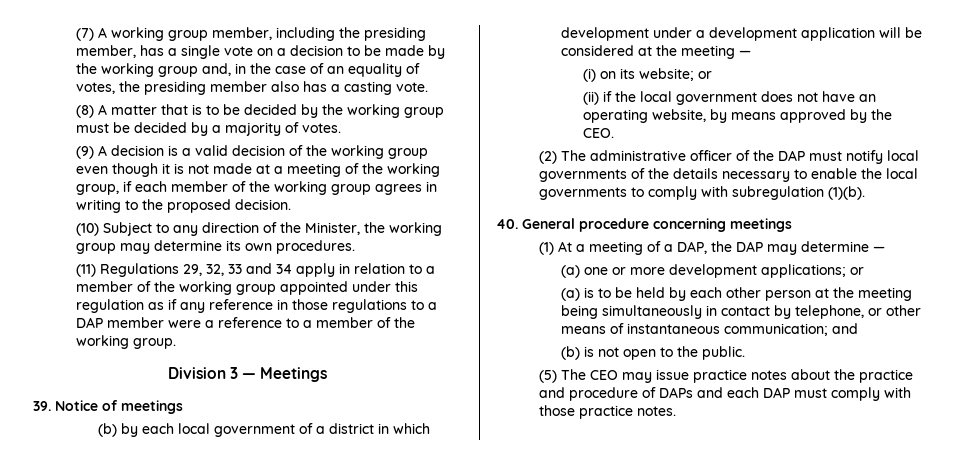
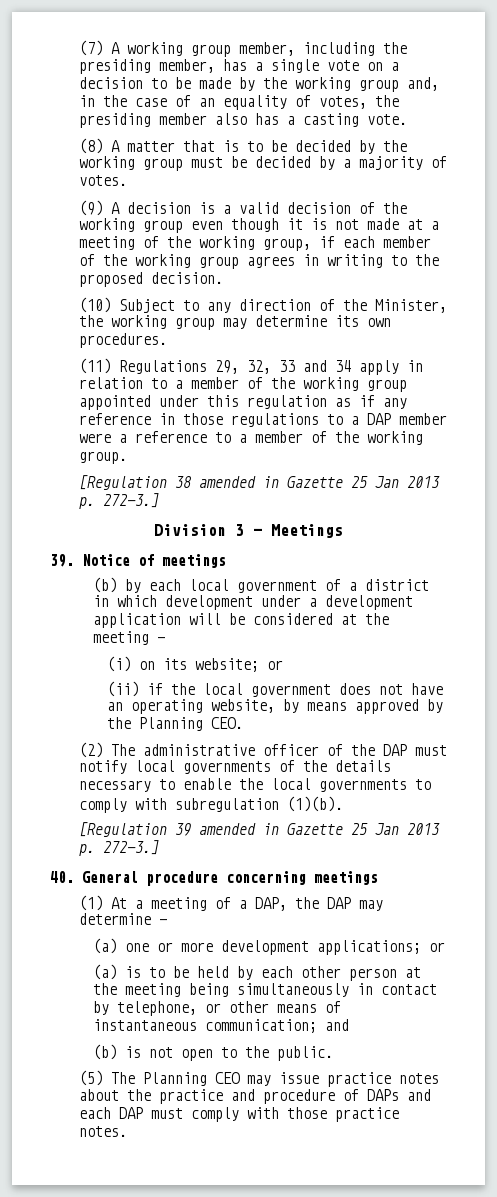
+ [Regulation 38 amended in Gazette 25 Jan 2013 p. 272-3.]
- (ii) if the local government does not have an operating website, by means approved by the CEO.
+ (ii) if the local government does not have an operating website, by means approved by the Planning CEO.
+ [Regulation 39 amended in Gazette 25 Jan 2013 p. 272-3.]
- (5) The CEO may issue practice notes about the practice and procedure of DAPs and each DAP must comply with those practice notes.
+ (5) The Planning CEO may issue practice notes about the practice and procedure of DAPs and each DAP must comply with those practice notes.

